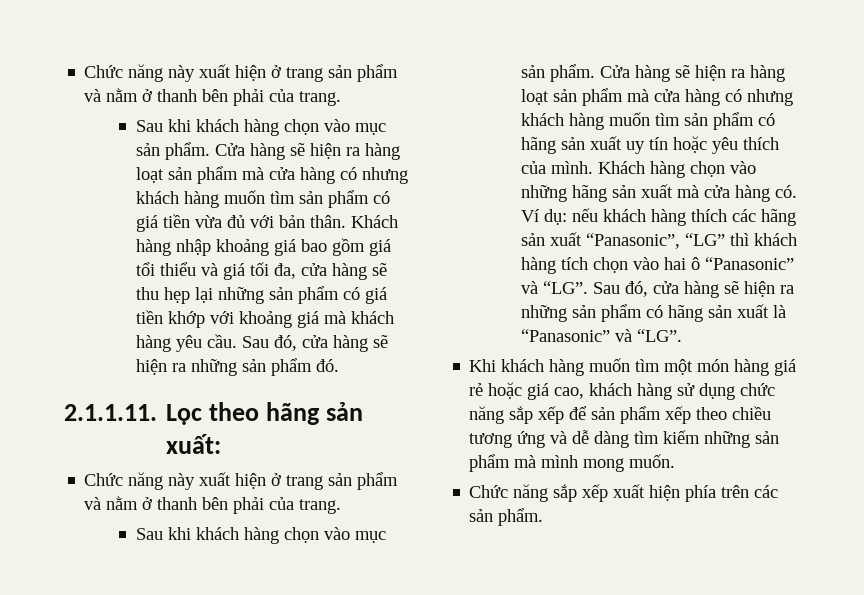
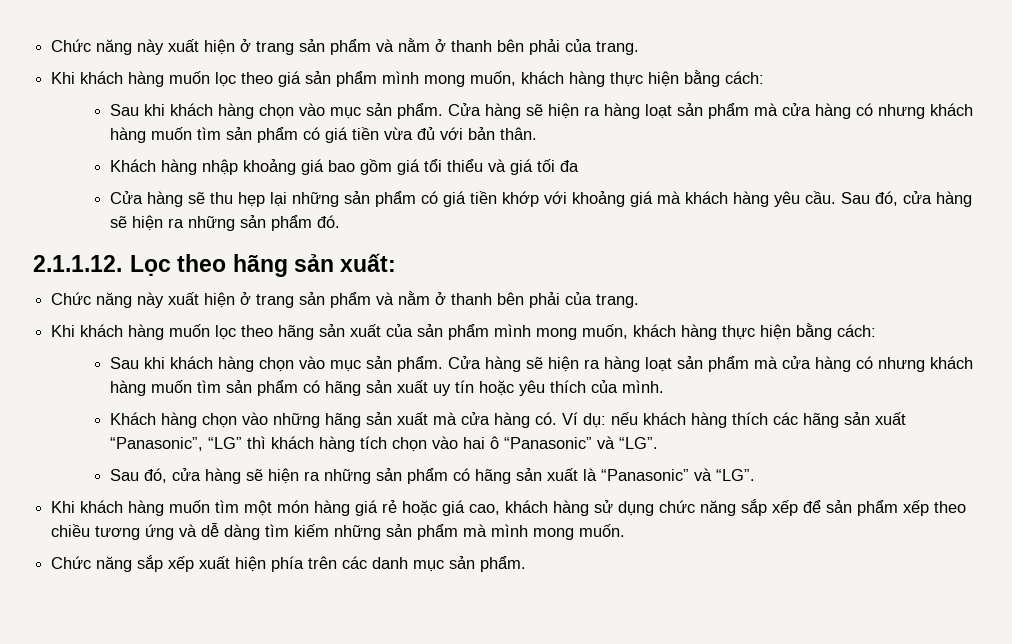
+ Khi khách hàng muốn lọc theo giá sản phẩm mình mong muốn, khách hàng thực hiện bằng cách:
- Cửa hàng sẽ hiện ra hàng loạt sản phẩm mà cửa hàng có nhưng khách hàng muốn tìm sản phẩm có giá tiền vừa đủ với bản thân. Khách hàng nhập khoảng giá bao gồm giá tổi thiểu và giá tối đa, cửa hàng sẽ thu hẹp lại những sản phẩm có giá tiền khớp với khoảng giá mà khách hàng yêu cầu.
+ Cửa hàng sẽ hiện ra hàng loạt sản phẩm mà cửa hàng có nhưng khách hàng muốn tìm sản phẩm có giá tiền vừa đủ với bản thân.
+ Khách hàng nhập khoảng giá bao gồm giá tổi thiểu và giá tối đa
+ Cửa hàng sẽ thu hẹp lại những sản phẩm có giá tiền khớp với khoảng giá mà khách hàng yêu cầu.
- 2.1.1.11. Lọc theo hãng sản xuất:
+ 2.1.1.12. Lọc theo hãng sản xuất:
+ Khi khách hàng muốn lọc theo hãng sản xuất của sản phẩm mình mong muốn, khách hàng thực hiện bằng cách:
- Cửa hàng sẽ hiện ra hàng loạt sản phẩm mà cửa hàng có nhưng khách hàng muốn tìm sản phẩm có hãng sản xuất uy tín hoặc yêu thích của mình. Khách hàng chọn vào những hãng sản xuất mà cửa hàng có.
+ Cửa hàng sẽ hiện ra hàng loạt sản phẩm mà cửa hàng có nhưng khách hàng muốn tìm sản phẩm có hãng sản xuất uy tín hoặc yêu thích của mình.
+ Khách hàng chọn vào những hãng sản xuất mà cửa hàng có.
- Ví dụ: nếu khách hàng thích các hãng sản xuất “Panasonic”, “LG” thì khách hàng tích chọn vào hai ô “Panasonic” và “LG”. Sau đó, cửa hàng sẽ hiện ra những sản phẩm có hãng sản xuất là “Panasonic” và “LG”.
+ Ví dụ: nếu khách hàng thích các hãng sản xuất “Panasonic”, “LG” thì khách hàng tích chọn vào hai ô “Panasonic” và “LG”.
+ Sau đó, cửa hàng sẽ hiện ra những sản phẩm có hãng sản xuất là “Panasonic” và “LG”.
- Chức năng sắp xếp xuất hiện phía trên các sản phẩm.
+ Chức năng sắp xếp xuất hiện phía trên các danh mục sản phẩm.

